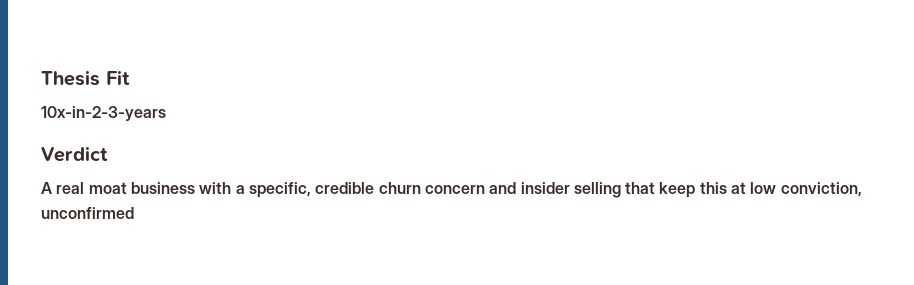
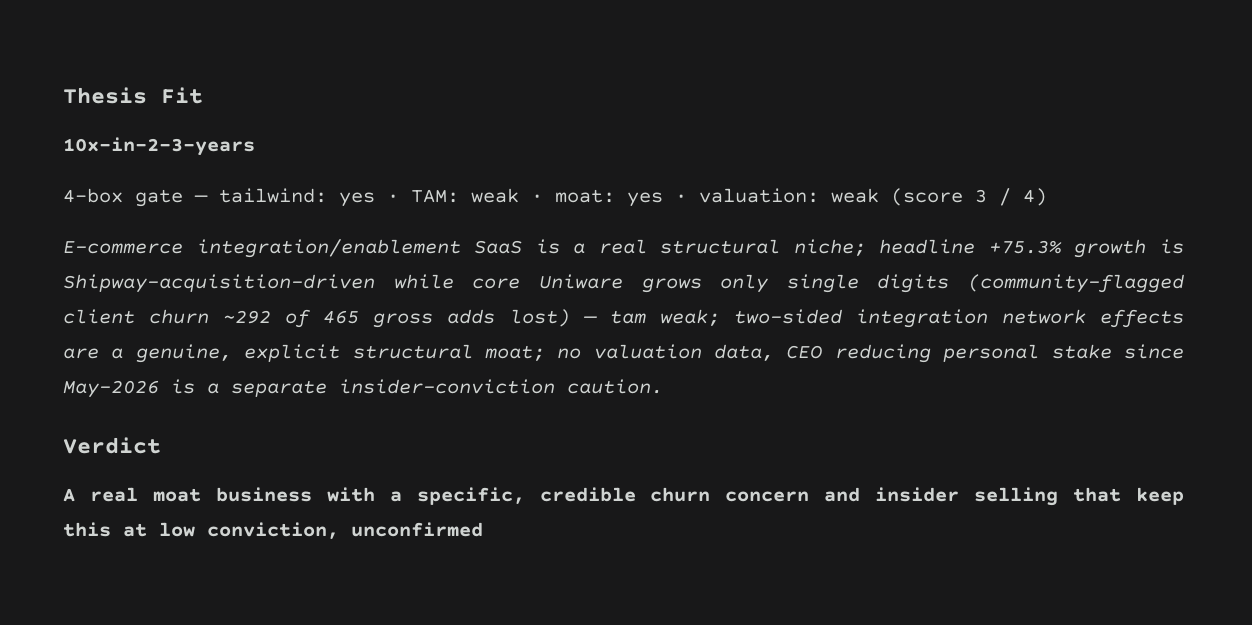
+ 4-box gate — tailwind: yes · TAM: weak · moat: yes · valuation: weak (score 3 / 4)
+ E-commerce integration/enablement SaaS is a real structural niche; headline +75.3% growth is Shipway-acquisition-driven while core Uniware grows only single digits (community-flagged client churn ~292 of 465 gross adds lost) — tam weak; two-sided integration network effects are a genuine, explicit structural moat; no valuation data, CEO reducing personal stake since May-2026 is a separate insider-conviction caution.

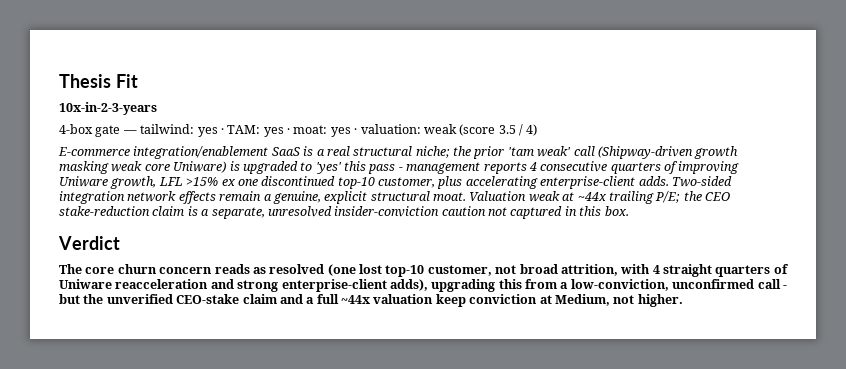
- 4-box gate — tailwind: yes · TAM: weak · moat: yes · valuation: weak (score 3 / 4)
+ 4-box gate — tailwind: yes · TAM: yes · moat: yes · valuation: weak (score 3.5 / 4)
- E-commerce integration/enablement SaaS is a real structural niche; headline +75.3% growth is Shipway-acquisition-driven while core Uniware grows only single digits (community-flagged client churn ~292 of 465 gross adds lost) — tam weak; two-sided integration network effects are a genuine, explicit structural moat; no valuation data, CEO reducing personal stake since May-2026 is a separate insider-conviction caution.
+ E-commerce integration/enablement SaaS is a real structural niche; the prior 'tam weak' call (Shipway-driven growth masking weak core Uniware) is upgraded to 'yes' this pass - management reports 4 consecutive quarters of improving Uniware growth, LFL >15% ex one discontinued top-10 customer, plus accelerating enterprise-client adds. Two-sided integration network effects remain a genuine, explicit structural moat. Valuation weak at ~44x trailing P/E; the CEO stake-reduction claim is a separate, unresolved insider-conviction caution not captured in this box.
  Verdict
- A real moat business with a specific, credible churn concern and insider selling that keep this at low conviction, unconfirmed
+ The core churn concern reads as resolved (one lost top-10 customer, not broad attrition, with 4 straight quarters of Uniware reacceleration and strong enterprise-client adds), upgrading this from a low-conviction, unconfirmed call - but the unverified CEO-stake claim and a full ~44x valuation keep conviction at Medium, not higher.

